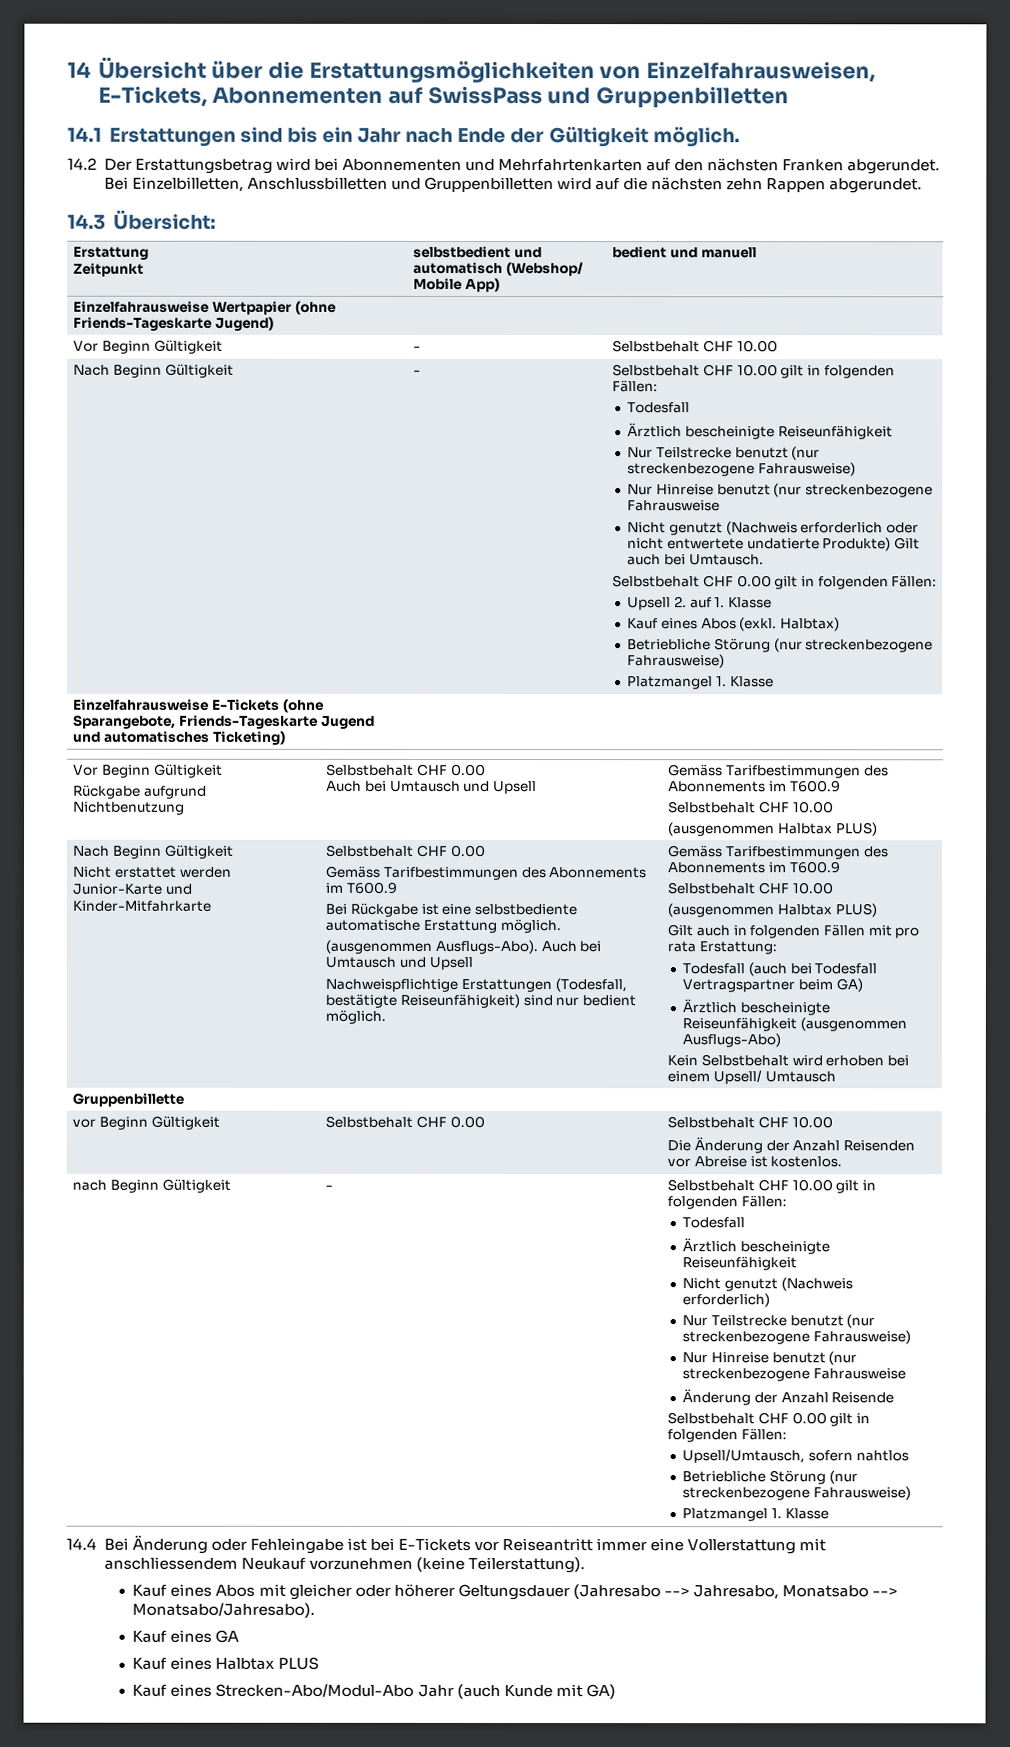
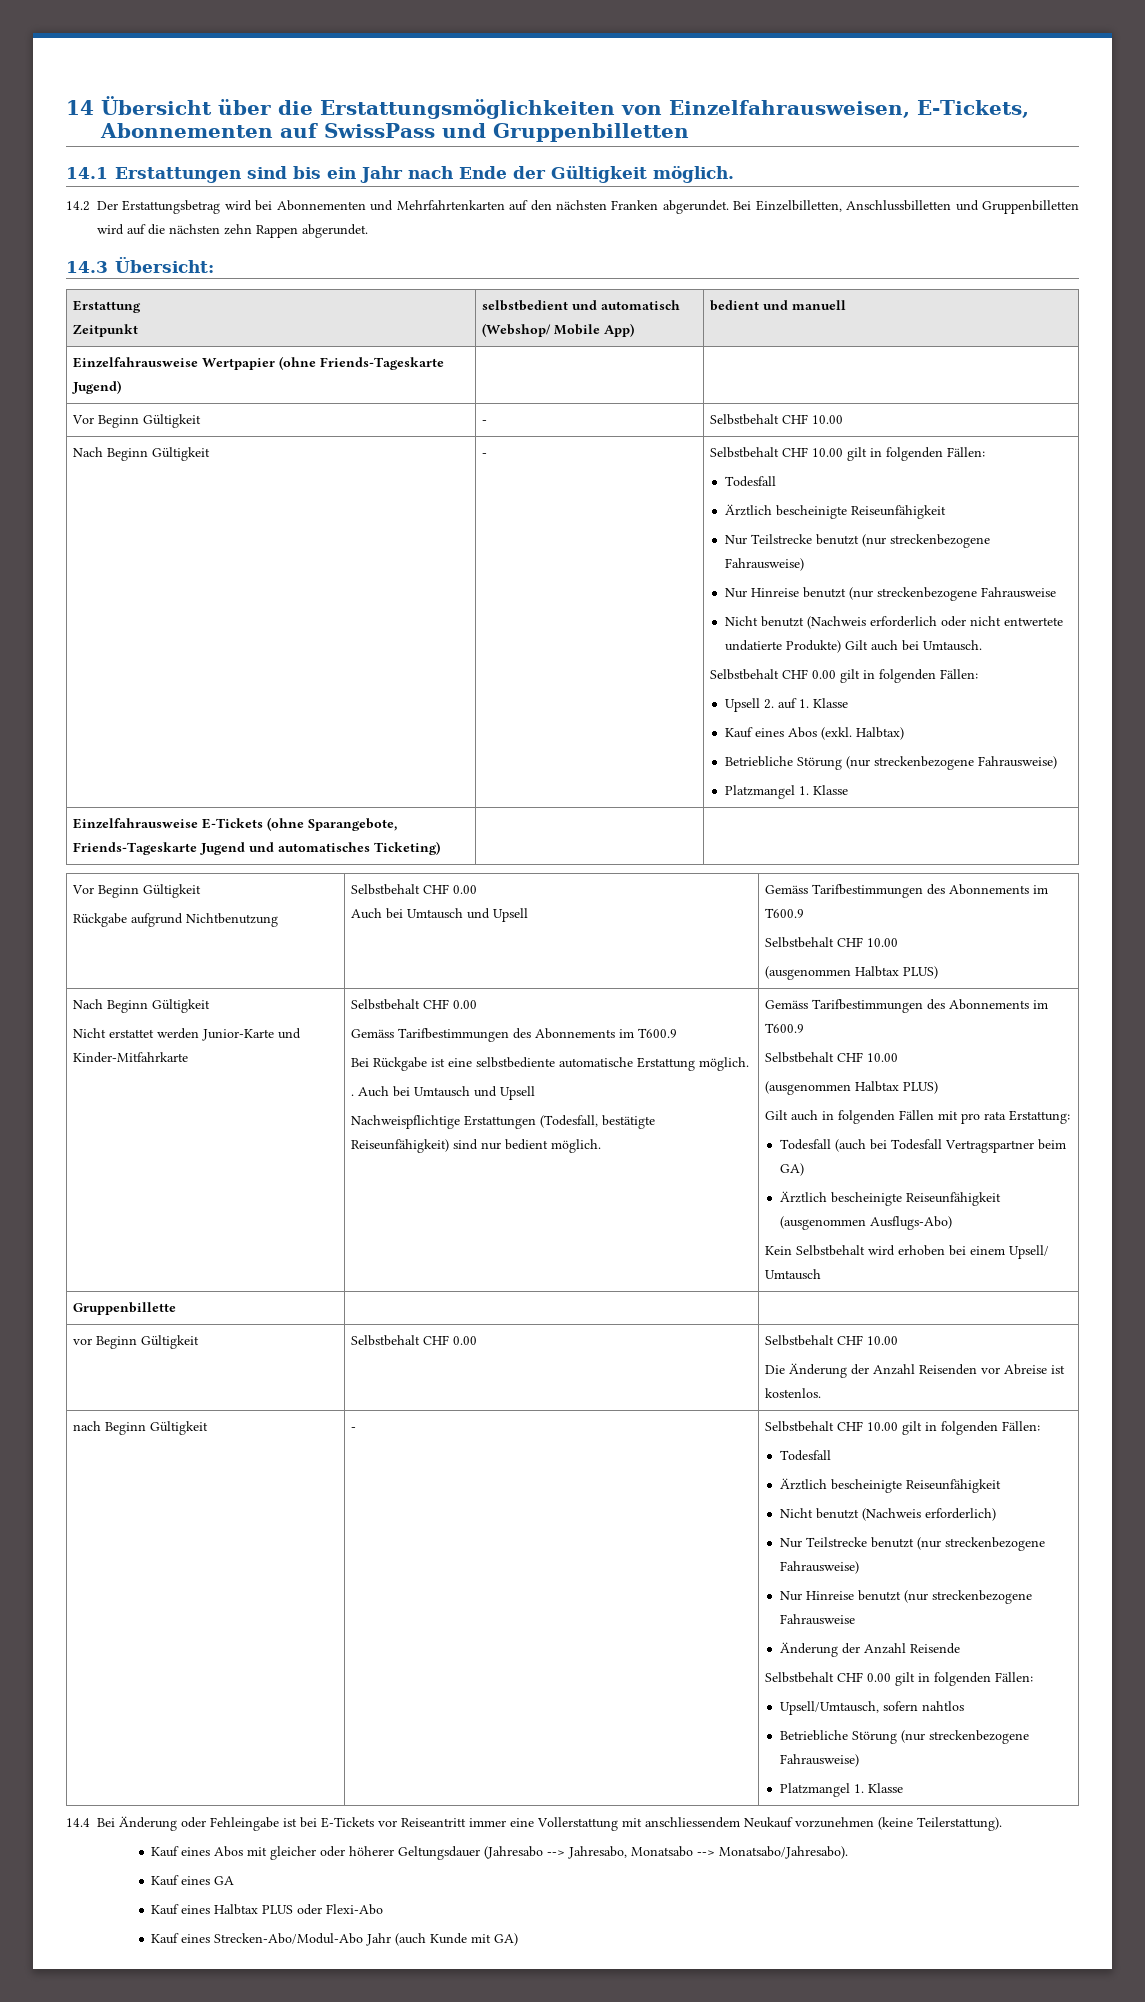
- Nicht genutzt (Nachweis erforderlich oder nicht entwertete undatierte Produkte) Gilt auch bei Umtausch.
+ Nicht benutzt (Nachweis erforderlich oder nicht entwertete undatierte Produkte) Gilt auch bei Umtausch.
- (ausgenommen Ausflugs-Abo).
+ .
- Nicht genutzt (Nachweis erforderlich)
+ Nicht benutzt (Nachweis erforderlich)
- Kauf eines Halbtax PLUS
+ Kauf eines Halbtax PLUS oder Flexi-Abo

